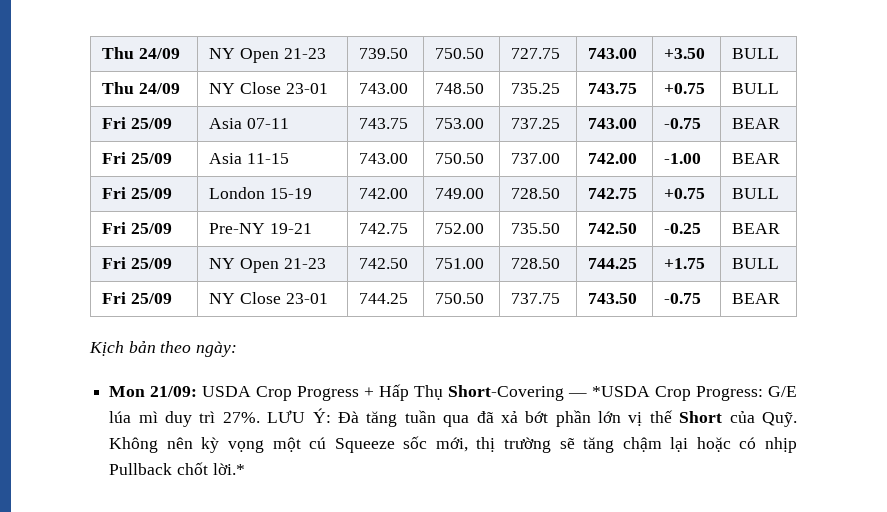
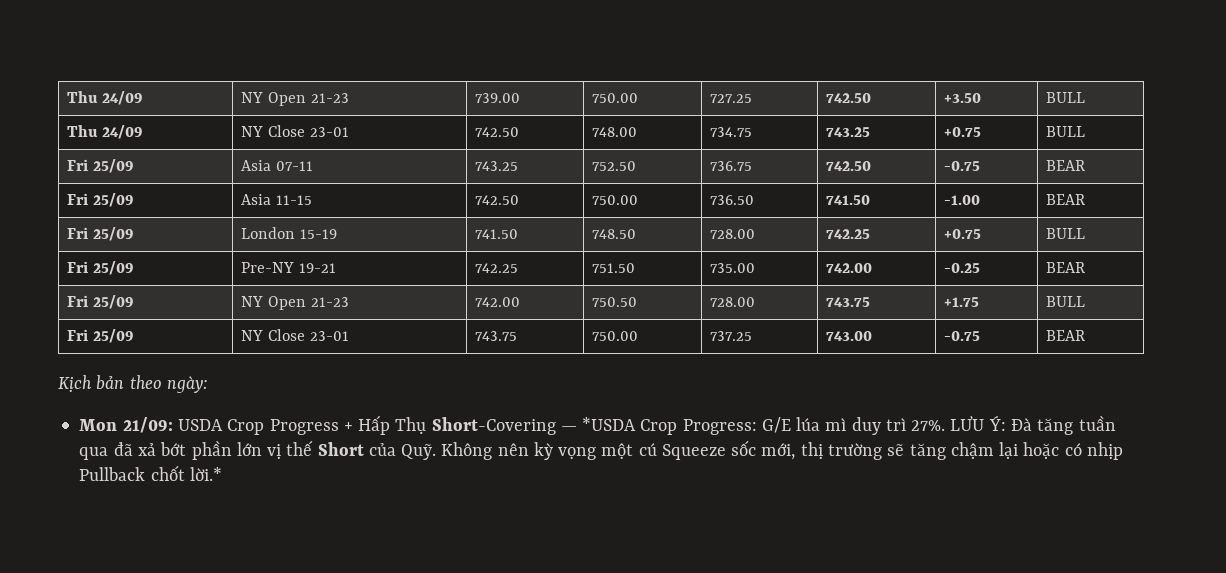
- Thu 24/09 | NY Open 21-23 | 739.50 | 750.50 | 727.75 | 743.00 | +3.50 | BULL
+ Thu 24/09 | NY Open 21-23 | 739.00 | 750.00 | 727.25 | 742.50 | +3.50 | BULL
- Thu 24/09 | NY Close 23-01 | 743.00 | 748.50 | 735.25 | 743.75 | +0.75 | BULL
+ Thu 24/09 | NY Close 23-01 | 742.50 | 748.00 | 734.75 | 743.25 | +0.75 | BULL
- Fri 25/09 | Asia 07-11 | 743.75 | 753.00 | 737.25 | 743.00 | -0.75 | BEAR
+ Fri 25/09 | Asia 07-11 | 743.25 | 752.50 | 736.75 | 742.50 | -0.75 | BEAR
- Fri 25/09 | Asia 11-15 | 743.00 | 750.50 | 737.00 | 742.00 | -1.00 | BEAR
+ Fri 25/09 | Asia 11-15 | 742.50 | 750.00 | 736.50 | 741.50 | -1.00 | BEAR
- Fri 25/09 | London 15-19 | 742.00 | 749.00 | 728.50 | 742.75 | +0.75 | BULL
+ Fri 25/09 | London 15-19 | 741.50 | 748.50 | 728.00 | 742.25 | +0.75 | BULL
- Fri 25/09 | Pre-NY 19-21 | 742.75 | 752.00 | 735.50 | 742.50 | -0.25 | BEAR
+ Fri 25/09 | Pre-NY 19-21 | 742.25 | 751.50 | 735.00 | 742.00 | -0.25 | BEAR
- Fri 25/09 | NY Open 21-23 | 742.50 | 751.00 | 728.50 | 744.25 | +1.75 | BULL
+ Fri 25/09 | NY Open 21-23 | 742.00 | 750.50 | 728.00 | 743.75 | +1.75 | BULL
- Fri 25/09 | NY Close 23-01 | 744.25 | 750.50 | 737.75 | 743.50 | -0.75 | BEAR
+ Fri 25/09 | NY Close 23-01 | 743.75 | 750.00 | 737.25 | 743.00 | -0.75 | BEAR

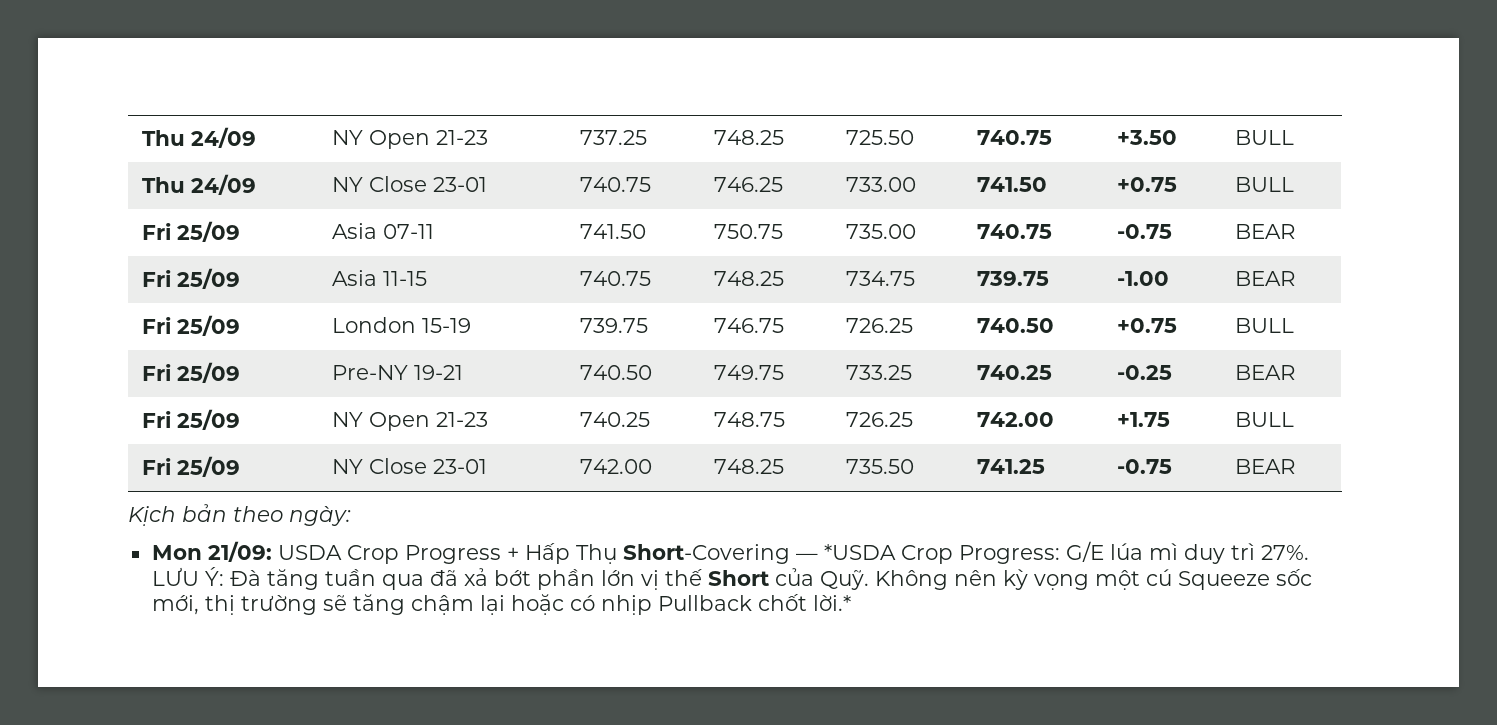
- Thu 24/09 | NY Open 21-23 | 739.00 | 750.00 | 727.25 | 742.50 | +3.50 | BULL
+ Thu 24/09 | NY Open 21-23 | 737.25 | 748.25 | 725.50 | 740.75 | +3.50 | BULL
- Thu 24/09 | NY Close 23-01 | 742.50 | 748.00 | 734.75 | 743.25 | +0.75 | BULL
+ Thu 24/09 | NY Close 23-01 | 740.75 | 746.25 | 733.00 | 741.50 | +0.75 | BULL
- Fri 25/09 | Asia 07-11 | 743.25 | 752.50 | 736.75 | 742.50 | -0.75 | BEAR
+ Fri 25/09 | Asia 07-11 | 741.50 | 750.75 | 735.00 | 740.75 | -0.75 | BEAR
- Fri 25/09 | Asia 11-15 | 742.50 | 750.00 | 736.50 | 741.50 | -1.00 | BEAR
+ Fri 25/09 | Asia 11-15 | 740.75 | 748.25 | 734.75 | 739.75 | -1.00 | BEAR
- Fri 25/09 | London 15-19 | 741.50 | 748.50 | 728.00 | 742.25 | +0.75 | BULL
+ Fri 25/09 | London 15-19 | 739.75 | 746.75 | 726.25 | 740.50 | +0.75 | BULL
- Fri 25/09 | Pre-NY 19-21 | 742.25 | 751.50 | 735.00 | 742.00 | -0.25 | BEAR
+ Fri 25/09 | Pre-NY 19-21 | 740.50 | 749.75 | 733.25 | 740.25 | -0.25 | BEAR
- Fri 25/09 | NY Open 21-23 | 742.00 | 750.50 | 728.00 | 743.75 | +1.75 | BULL
+ Fri 25/09 | NY Open 21-23 | 740.25 | 748.75 | 726.25 | 742.00 | +1.75 | BULL
- Fri 25/09 | NY Close 23-01 | 743.75 | 750.00 | 737.25 | 743.00 | -0.75 | BEAR
+ Fri 25/09 | NY Close 23-01 | 742.00 | 748.25 | 735.50 | 741.25 | -0.75 | BEAR

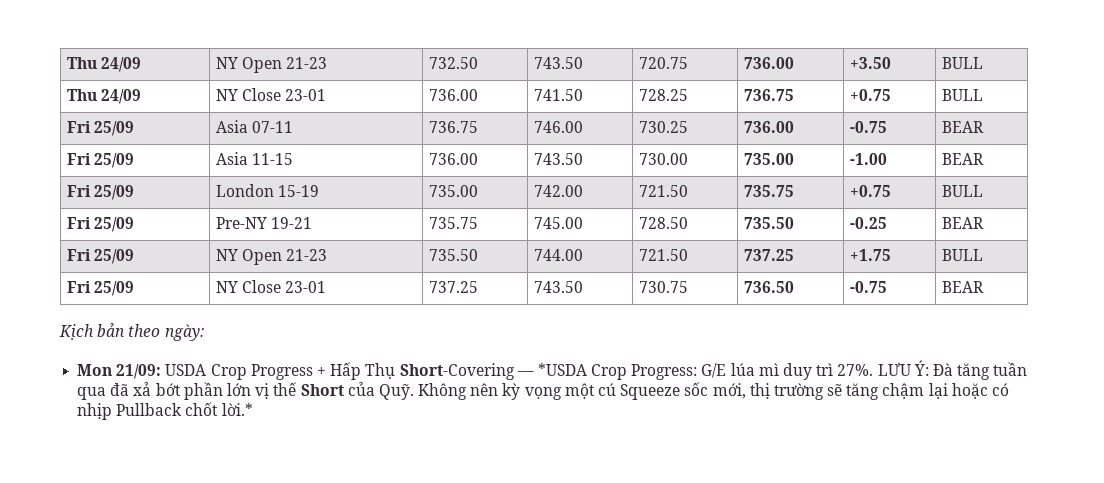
- Thu 24/09 | NY Open 21-23 | 737.25 | 748.25 | 725.50 | 740.75 | +3.50 | BULL
+ Thu 24/09 | NY Open 21-23 | 732.50 | 743.50 | 720.75 | 736.00 | +3.50 | BULL
- Thu 24/09 | NY Close 23-01 | 740.75 | 746.25 | 733.00 | 741.50 | +0.75 | BULL
+ Thu 24/09 | NY Close 23-01 | 736.00 | 741.50 | 728.25 | 736.75 | +0.75 | BULL
- Fri 25/09 | Asia 07-11 | 741.50 | 750.75 | 735.00 | 740.75 | -0.75 | BEAR
+ Fri 25/09 | Asia 07-11 | 736.75 | 746.00 | 730.25 | 736.00 | -0.75 | BEAR
- Fri 25/09 | Asia 11-15 | 740.75 | 748.25 | 734.75 | 739.75 | -1.00 | BEAR
+ Fri 25/09 | Asia 11-15 | 736.00 | 743.50 | 730.00 | 735.00 | -1.00 | BEAR
- Fri 25/09 | London 15-19 | 739.75 | 746.75 | 726.25 | 740.50 | +0.75 | BULL
+ Fri 25/09 | London 15-19 | 735.00 | 742.00 | 721.50 | 735.75 | +0.75 | BULL
- Fri 25/09 | Pre-NY 19-21 | 740.50 | 749.75 | 733.25 | 740.25 | -0.25 | BEAR
+ Fri 25/09 | Pre-NY 19-21 | 735.75 | 745.00 | 728.50 | 735.50 | -0.25 | BEAR
- Fri 25/09 | NY Open 21-23 | 740.25 | 748.75 | 726.25 | 742.00 | +1.75 | BULL
+ Fri 25/09 | NY Open 21-23 | 735.50 | 744.00 | 721.50 | 737.25 | +1.75 | BULL
- Fri 25/09 | NY Close 23-01 | 742.00 | 748.25 | 735.50 | 741.25 | -0.75 | BEAR
+ Fri 25/09 | NY Close 23-01 | 737.25 | 743.50 | 730.75 | 736.50 | -0.75 | BEAR

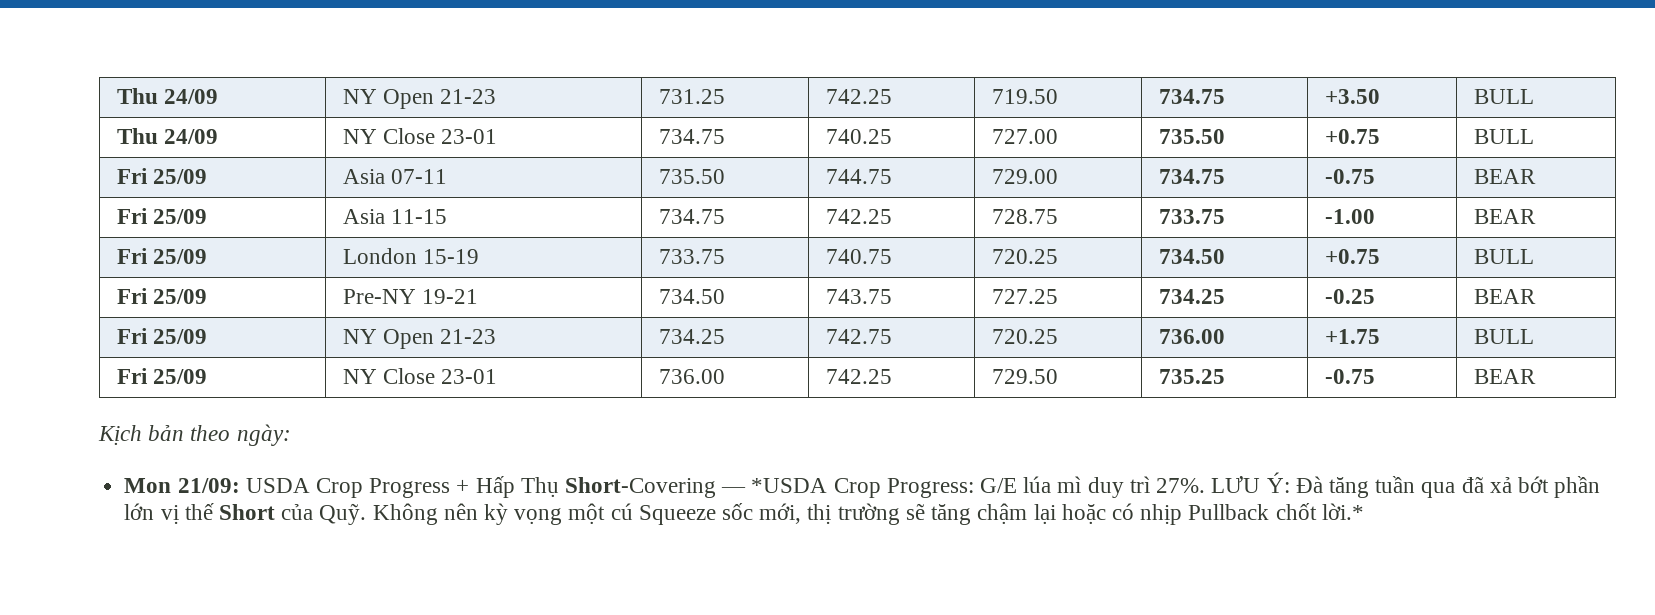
- Thu 24/09 | NY Open 21-23 | 732.50 | 743.50 | 720.75 | 736.00 | +3.50 | BULL
+ Thu 24/09 | NY Open 21-23 | 731.25 | 742.25 | 719.50 | 734.75 | +3.50 | BULL
- Thu 24/09 | NY Close 23-01 | 736.00 | 741.50 | 728.25 | 736.75 | +0.75 | BULL
+ Thu 24/09 | NY Close 23-01 | 734.75 | 740.25 | 727.00 | 735.50 | +0.75 | BULL
- Fri 25/09 | Asia 07-11 | 736.75 | 746.00 | 730.25 | 736.00 | -0.75 | BEAR
+ Fri 25/09 | Asia 07-11 | 735.50 | 744.75 | 729.00 | 734.75 | -0.75 | BEAR
- Fri 25/09 | Asia 11-15 | 736.00 | 743.50 | 730.00 | 735.00 | -1.00 | BEAR
+ Fri 25/09 | Asia 11-15 | 734.75 | 742.25 | 728.75 | 733.75 | -1.00 | BEAR
- Fri 25/09 | London 15-19 | 735.00 | 742.00 | 721.50 | 735.75 | +0.75 | BULL
+ Fri 25/09 | London 15-19 | 733.75 | 740.75 | 720.25 | 734.50 | +0.75 | BULL
- Fri 25/09 | Pre-NY 19-21 | 735.75 | 745.00 | 728.50 | 735.50 | -0.25 | BEAR
+ Fri 25/09 | Pre-NY 19-21 | 734.50 | 743.75 | 727.25 | 734.25 | -0.25 | BEAR
- Fri 25/09 | NY Open 21-23 | 735.50 | 744.00 | 721.50 | 737.25 | +1.75 | BULL
+ Fri 25/09 | NY Open 21-23 | 734.25 | 742.75 | 720.25 | 736.00 | +1.75 | BULL
- Fri 25/09 | NY Close 23-01 | 737.25 | 743.50 | 730.75 | 736.50 | -0.75 | BEAR
+ Fri 25/09 | NY Close 23-01 | 736.00 | 742.25 | 729.50 | 735.25 | -0.75 | BEAR

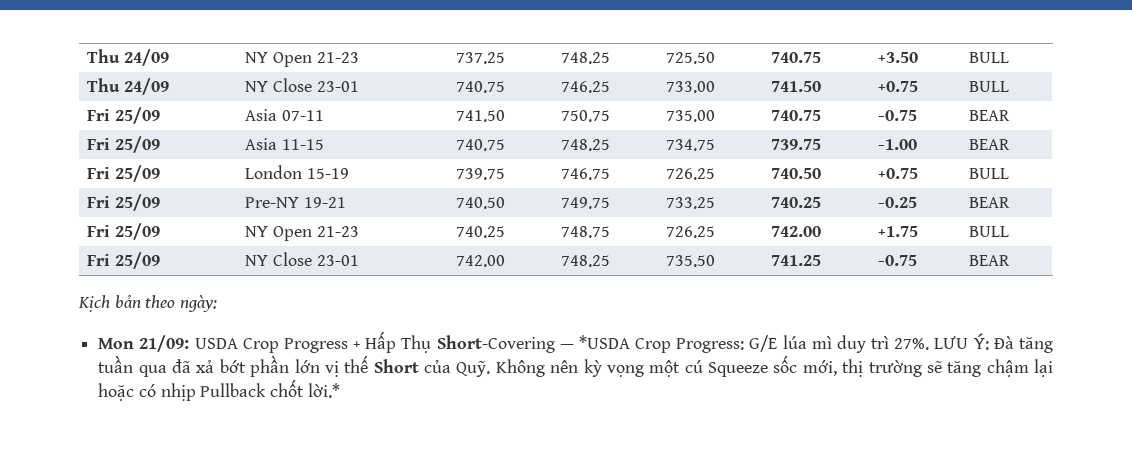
- Thu 24/09 | NY Open 21-23 | 731.25 | 742.25 | 719.50 | 734.75 | +3.50 | BULL
+ Thu 24/09 | NY Open 21-23 | 737.25 | 748.25 | 725.50 | 740.75 | +3.50 | BULL
- Thu 24/09 | NY Close 23-01 | 734.75 | 740.25 | 727.00 | 735.50 | +0.75 | BULL
+ Thu 24/09 | NY Close 23-01 | 740.75 | 746.25 | 733.00 | 741.50 | +0.75 | BULL
- Fri 25/09 | Asia 07-11 | 735.50 | 744.75 | 729.00 | 734.75 | -0.75 | BEAR
+ Fri 25/09 | Asia 07-11 | 741.50 | 750.75 | 735.00 | 740.75 | -0.75 | BEAR
- Fri 25/09 | Asia 11-15 | 734.75 | 742.25 | 728.75 | 733.75 | -1.00 | BEAR
+ Fri 25/09 | Asia 11-15 | 740.75 | 748.25 | 734.75 | 739.75 | -1.00 | BEAR
- Fri 25/09 | London 15-19 | 733.75 | 740.75 | 720.25 | 734.50 | +0.75 | BULL
+ Fri 25/09 | London 15-19 | 739.75 | 746.75 | 726.25 | 740.50 | +0.75 | BULL
- Fri 25/09 | Pre-NY 19-21 | 734.50 | 743.75 | 727.25 | 734.25 | -0.25 | BEAR
+ Fri 25/09 | Pre-NY 19-21 | 740.50 | 749.75 | 733.25 | 740.25 | -0.25 | BEAR
- Fri 25/09 | NY Open 21-23 | 734.25 | 742.75 | 720.25 | 736.00 | +1.75 | BULL
+ Fri 25/09 | NY Open 21-23 | 740.25 | 748.75 | 726.25 | 742.00 | +1.75 | BULL
- Fri 25/09 | NY Close 23-01 | 736.00 | 742.25 | 729.50 | 735.25 | -0.75 | BEAR
+ Fri 25/09 | NY Close 23-01 | 742.00 | 748.25 | 735.50 | 741.25 | -0.75 | BEAR

